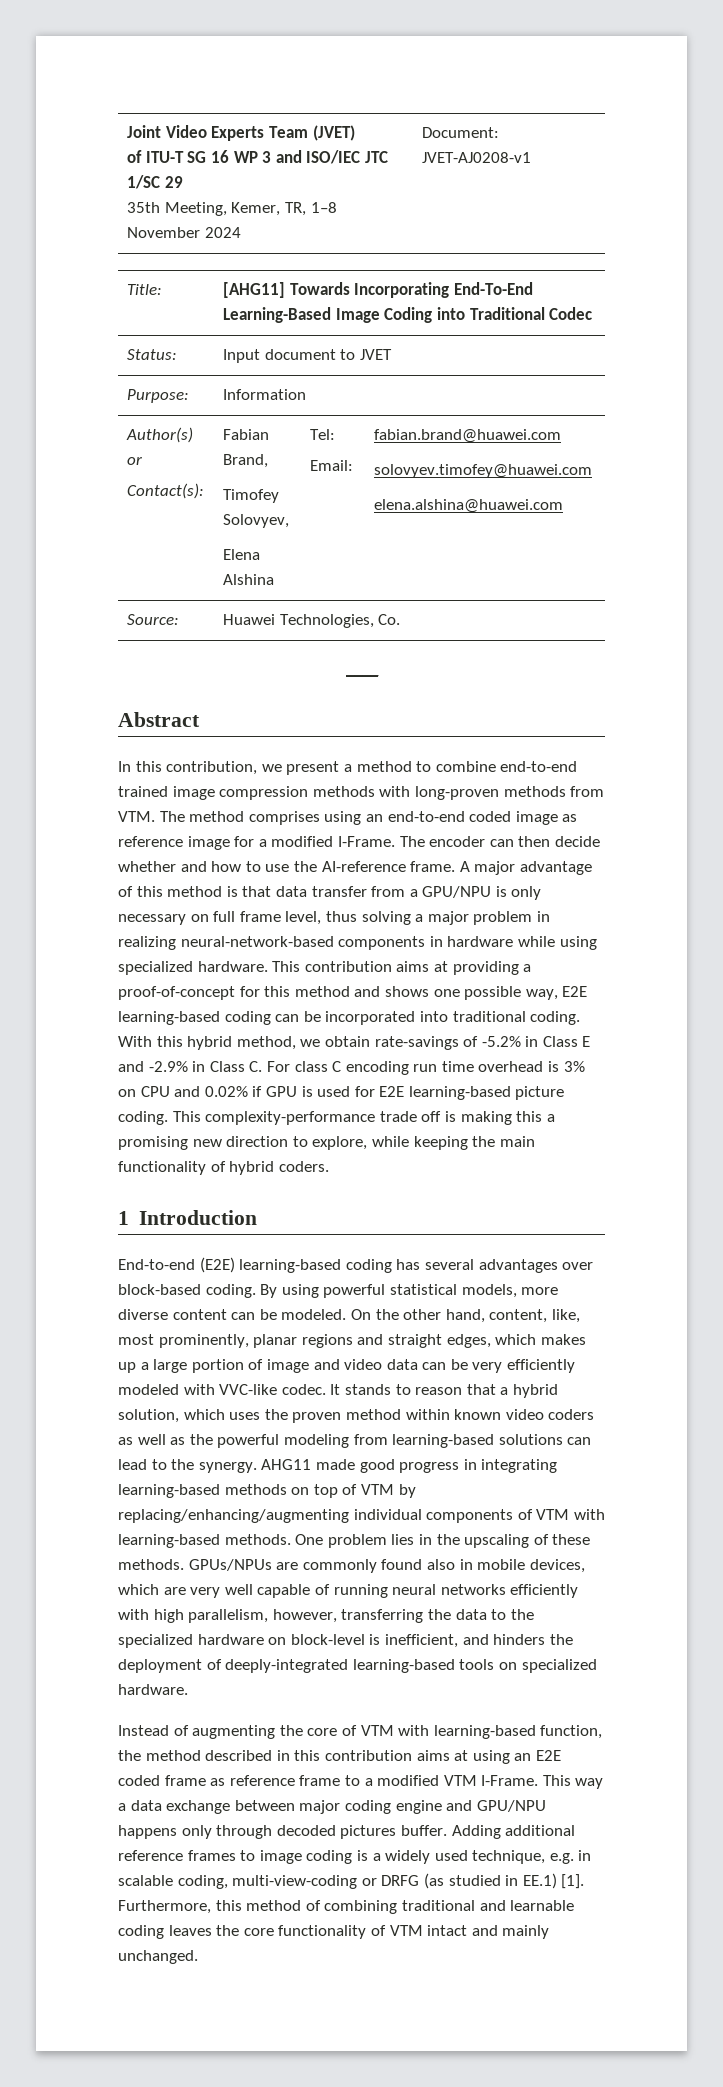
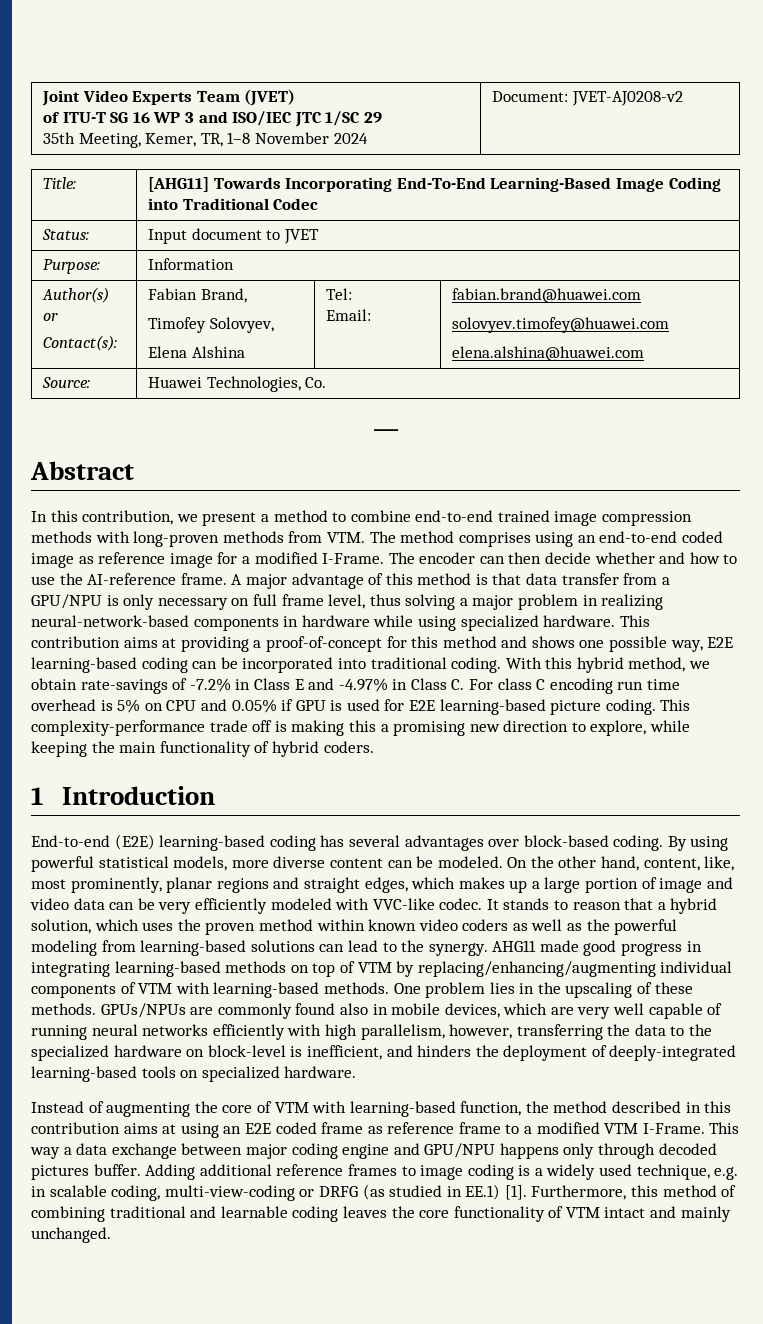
  Joint Video Experts Team (JVET)
  of ITU-T SG 16 WP 3 and ISO/IEC JTC 1/SC 29
- 35th Meeting, Kemer, TR, 1–8 November 2024 | Document: JVET-AJ0208-v1
+ 35th Meeting, Kemer, TR, 1–8 November 2024 | Document: JVET-AJ0208-v2
- With this hybrid method, we obtain rate-savings of -5.2% in Class E and -2.9% in Class C. For class C encoding run time overhead is 3% on CPU and 0.02% if GPU is used for E2E learning-based picture coding.
+ With this hybrid method, we obtain rate-savings of -7.2% in Class E and -4.97% in Class C. For class C encoding run time overhead is 5% on CPU and 0.05% if GPU is used for E2E learning-based picture coding.

